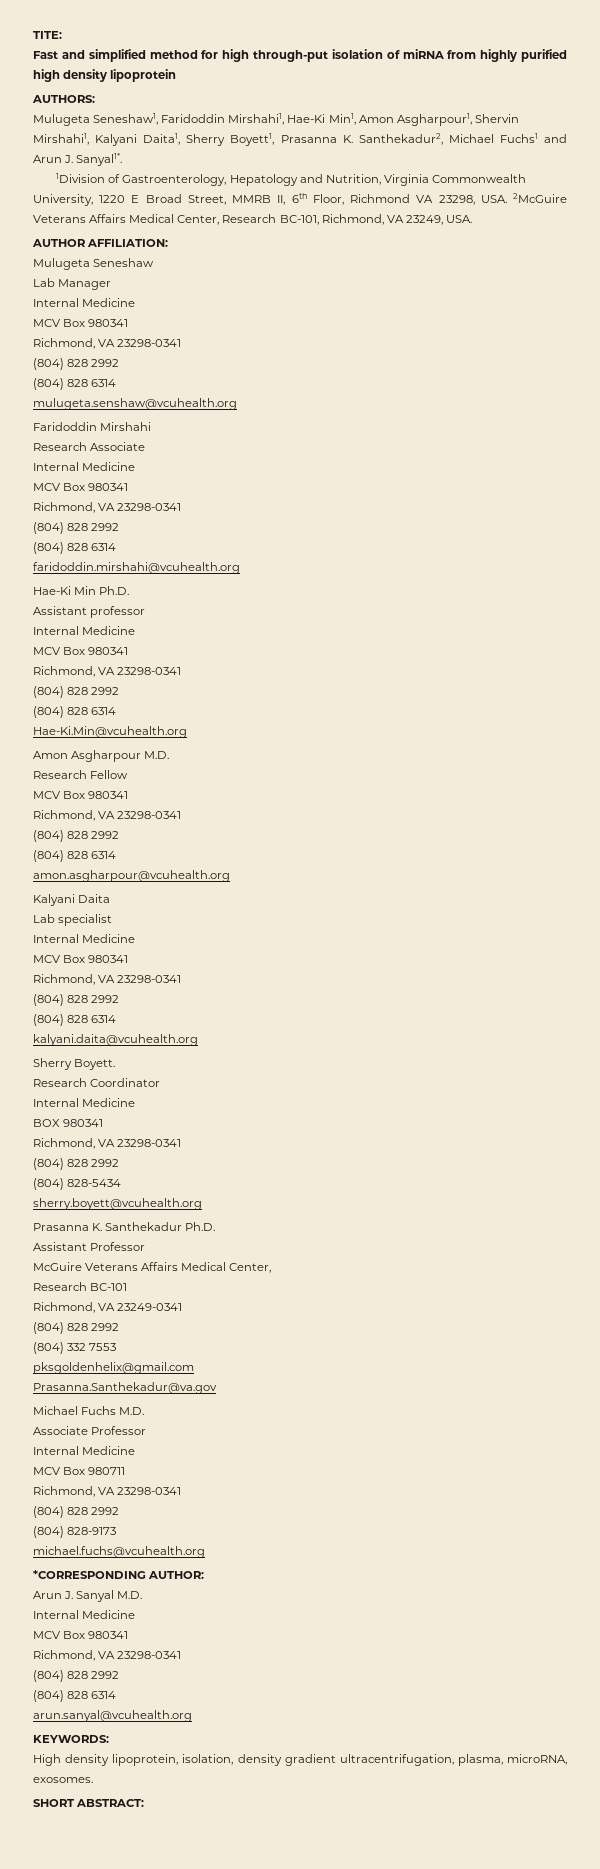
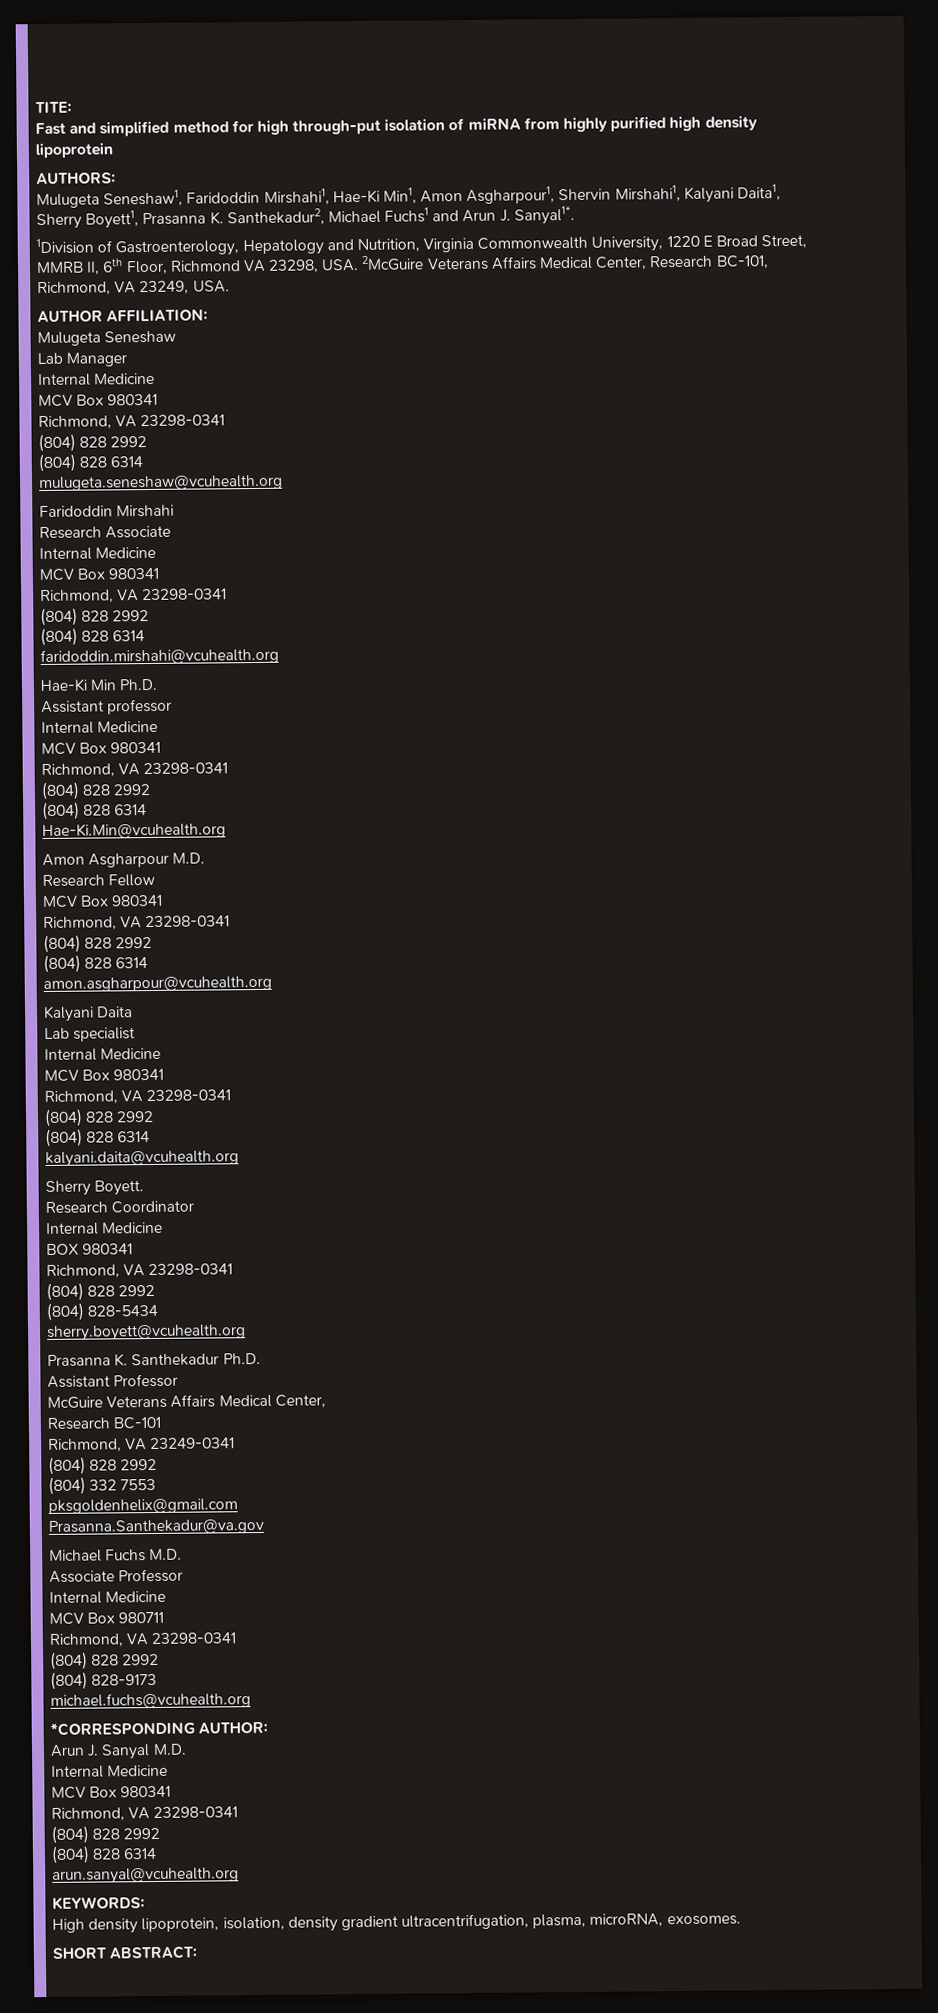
- mulugeta.senshaw@vcuhealth.org
+ mulugeta.seneshaw@vcuhealth.org

